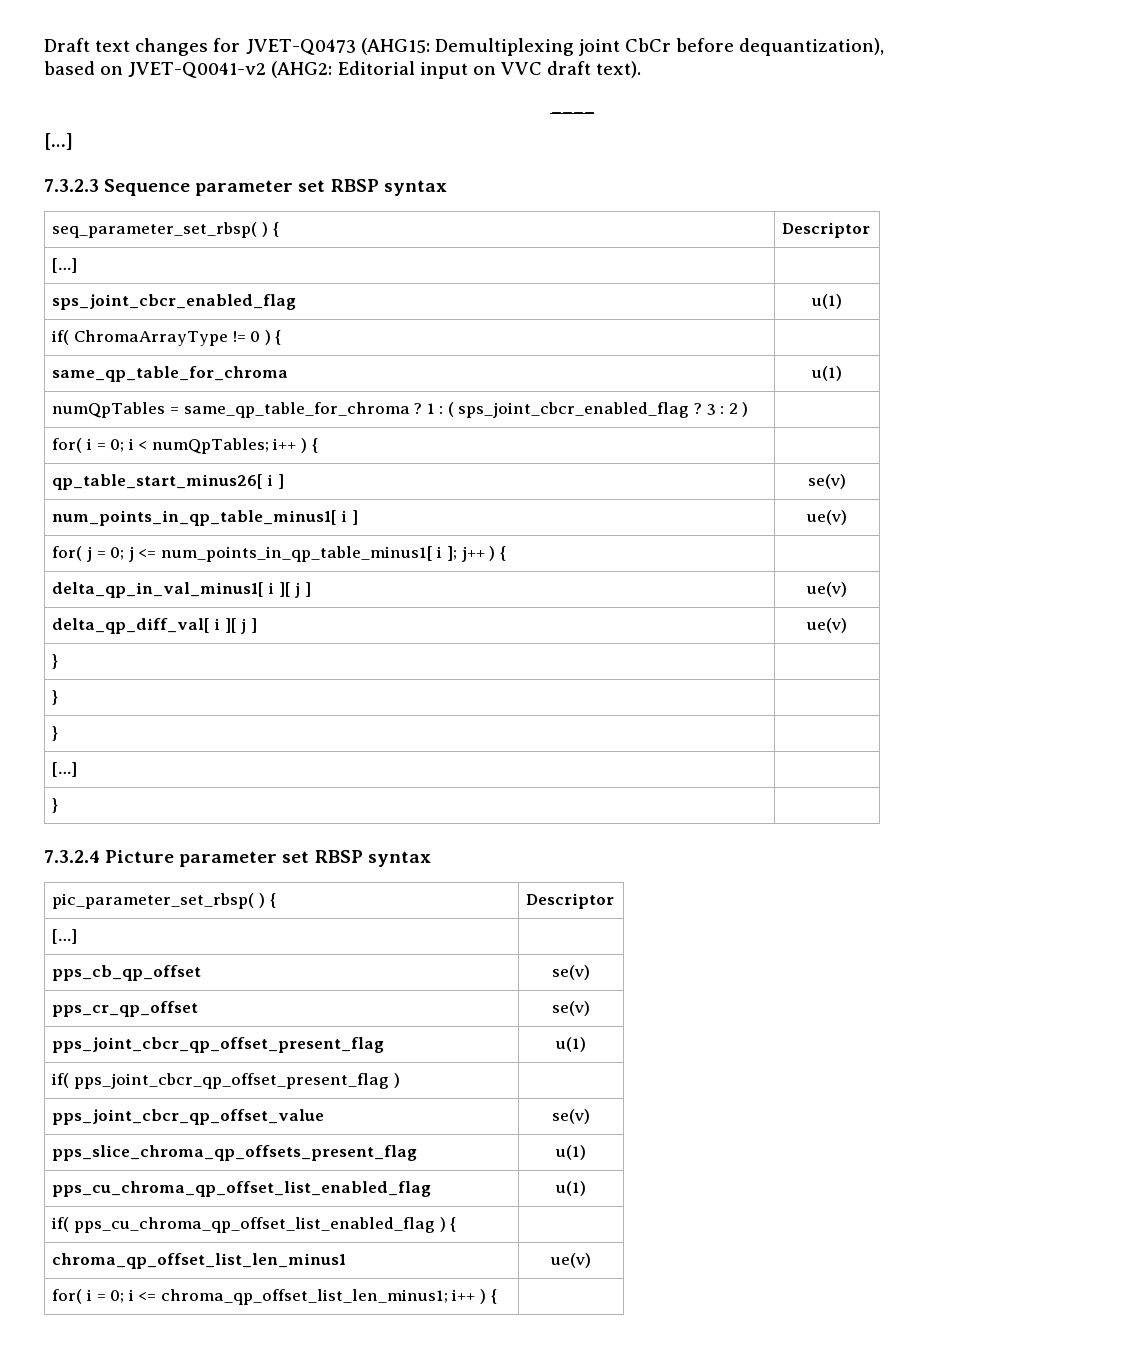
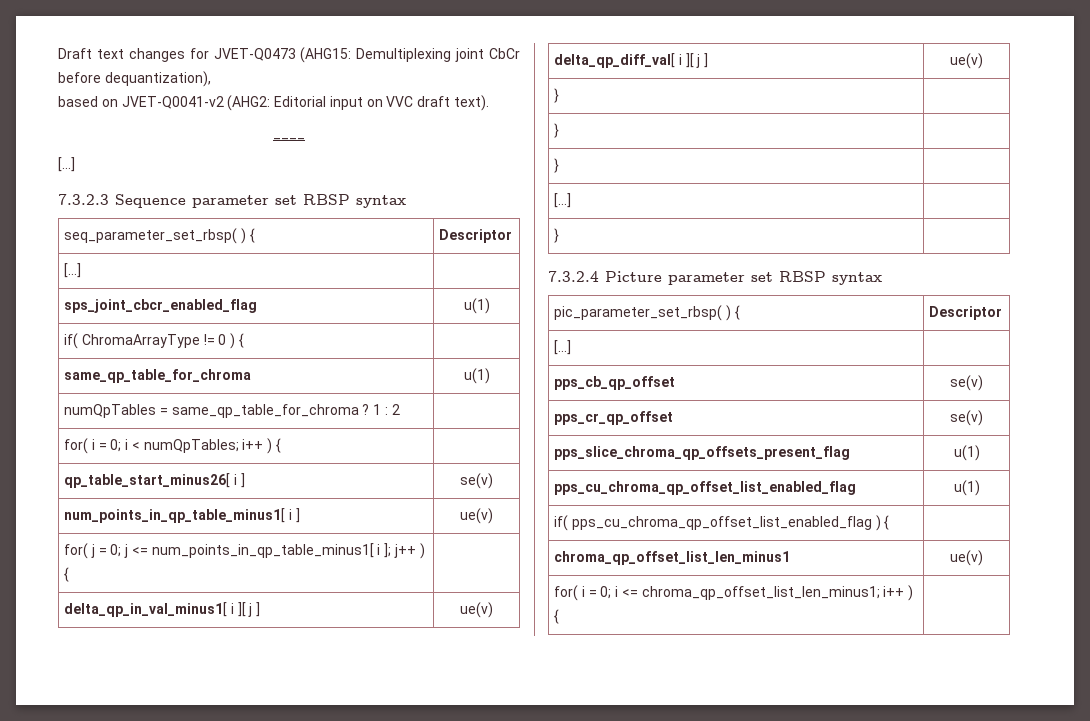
- numQpTables = same_qp_table_for_chroma ? 1 : ( sps_joint_cbcr_enabled_flag ? 3 : 2 ) |
+ numQpTables = same_qp_table_for_chroma ? 1 : 2 |
- pps_joint_cbcr_qp_offset_present_flag | u(1)
- if( pps_joint_cbcr_qp_offset_present_flag ) |
- pps_joint_cbcr_qp_offset_value | se(v)

